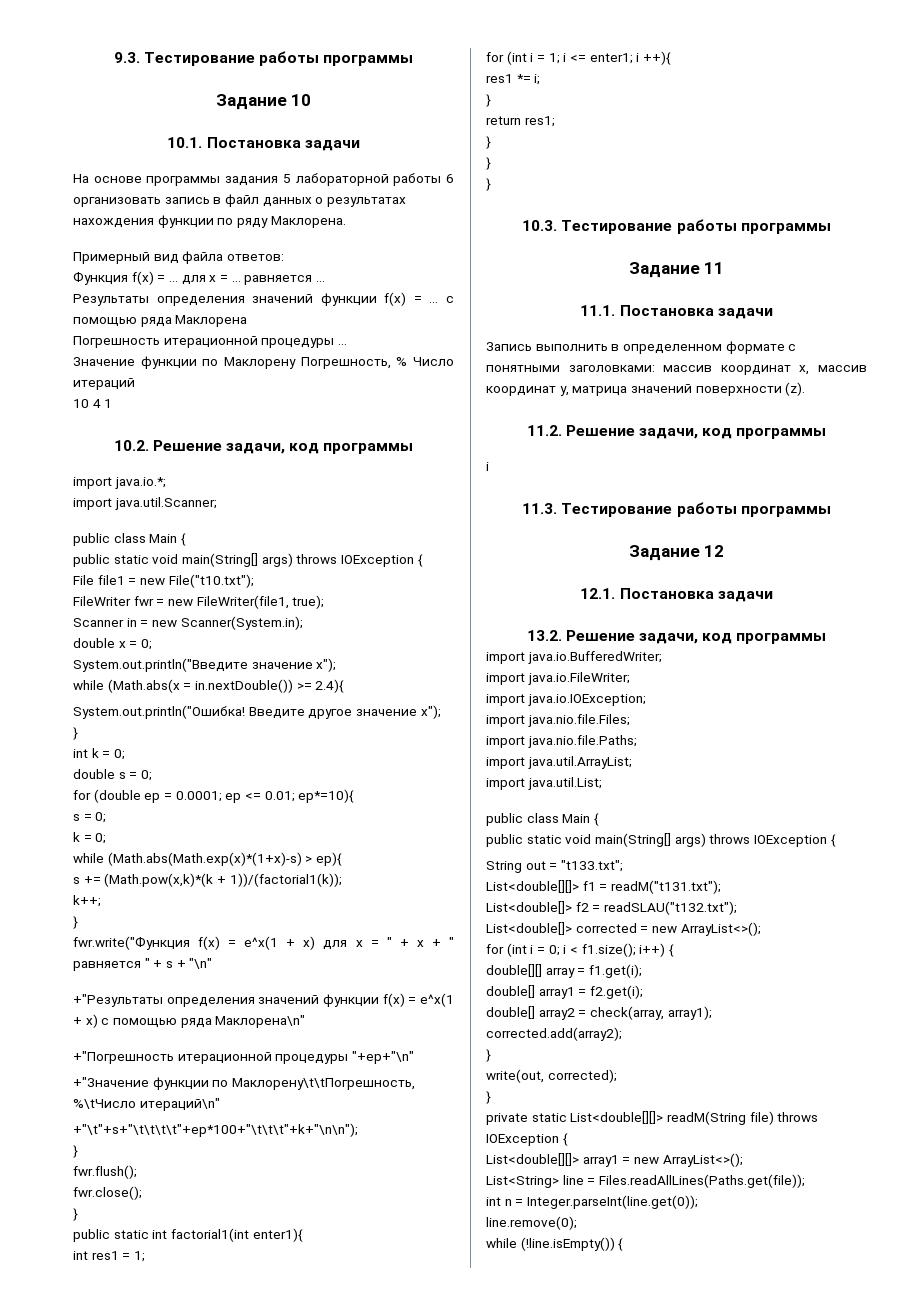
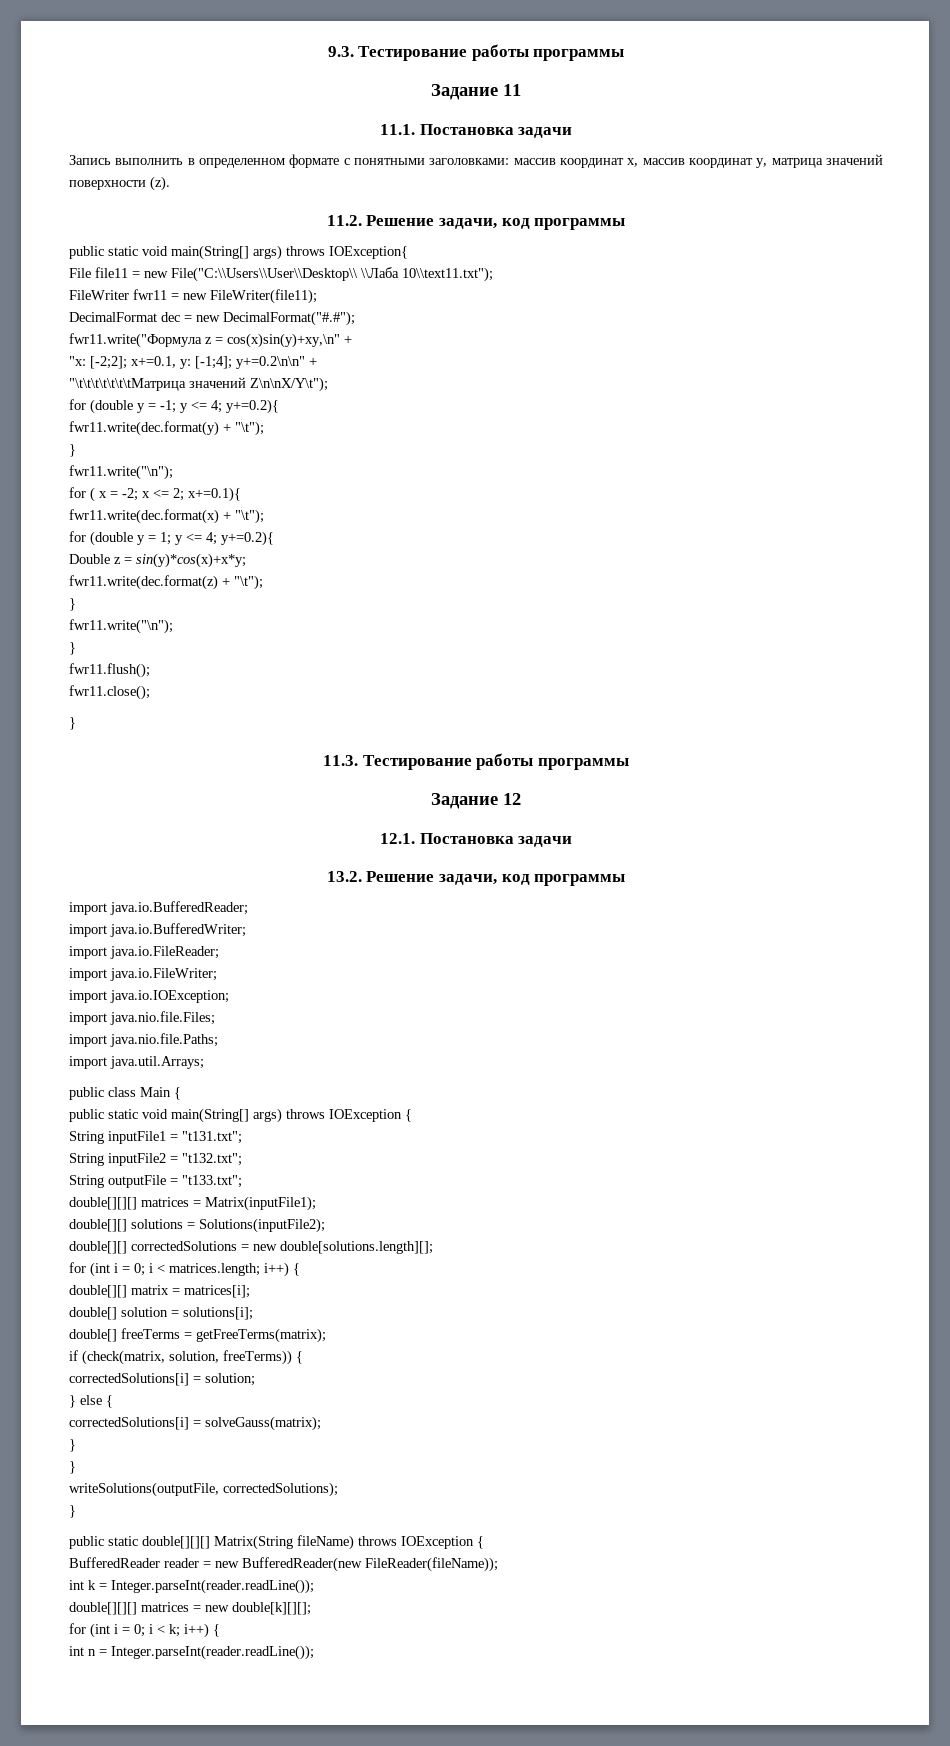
- Задание 10
- 10.1. Постановка задачи
- На основе программы задания 5 лабораторной работы 6 организовать запись в файл данных о результатах нахождения функции по ряду Маклорена.
- Примерный вид файла ответов:
- Функция f(x) = … для x = … равняется …
- Результаты определения значений функции f(x) = … с помощью ряда Маклорена
- Погрешность итерационной процедуры …
- Значение функции по Маклорену Погрешность, % Число итераций
- 10 4 1
- 10.2. Решение задачи, код программы
- import java.io.*;
- import java.util.Scanner;
- public class Main {
- public static void main(String[] args) throws IOException {
- File file1 = new File("t10.txt");
- FileWriter fwr = new FileWriter(file1, true);
- Scanner in = new Scanner(System.in);
- double x = 0;
- System.out.println("Введите значение x");
- while (Math.abs(x = in.nextDouble()) >= 2.4){
- System.out.println("Ошибка! Введите другое значение x");
- }
- int k = 0;
- double s = 0;
- for (double ep = 0.0001; ep <= 0.01; ep*=10){
- s = 0;
- k = 0;
- while (Math.abs(Math.exp(x)*(1+x)-s) > ep){
- s += (Math.pow(x,k)*(k + 1))/(factorial1(k));
- k++;
- }
- fwr.write("Функция f(x) = e^x(1 + x) для x = " + x + " равняется " + s + "\n"
- +"Результаты определения значений функции f(x) = e^x(1 + x) с помощью ряда Маклорена\n"
- +"Погрешность итерационной процедуры "+ep+"\n"
- +"Значение функции по Маклорену\t\tПогрешность, %\tЧисло итераций\n"
- +"\t"+s+"\t\t\t\t"+ep*100+"\t\t\t"+k+"\n\n");
- }
- fwr.flush();
- fwr.close();
- }
- public static int factorial1(int enter1){
- int res1 = 1;
- for (int i = 1; i <= enter1; i ++){
- res1 *= i;
- }
- return res1;
- }
- }
- }
- 10.3. Тестирование работы программы
  11.2. Решение задачи, код программы
- i
+ public static void main(String[] args) throws IOException{
+ File file11 = new File("C:\\Users\\User\\Desktop\\ \\Лаба 10\\text11.txt");
+ FileWriter fwr11 = new FileWriter(file11);
+ DecimalFormat dec = new DecimalFormat("#.#");
+ fwr11.write("Формула z = cos(x)sin(y)+xy,\n" +
+ "x: [-2;2]; x+=0.1, y: [-1;4]; y+=0.2\n\n" +
+ "\t\t\t\t\t\t\tМатрица значений Z\n\nX/Y\t");
+ for (double y = -1; y <= 4; y+=0.2){
+ fwr11.write(dec.format(y) + "\t");
+ }
+ fwr11.write("\n");
+ for ( x = -2; x <= 2; x+=0.1){
+ fwr11.write(dec.format(x) + "\t");
+ for (double y = 1; y <= 4; y+=0.2){
+ Double z = sin(y)*cos(x)+x*y;
+ fwr11.write(dec.format(z) + "\t");
+ }
+ fwr11.write("\n");
+ }
+ fwr11.flush();
+ fwr11.close();
+ }
+ import java.io.BufferedReader;
+ import java.io.FileReader;
- import java.util.ArrayList;
- import java.util.List;
+ import java.util.Arrays;
- String out = "t133.txt";
- List<double[][]> f1 = readM("t131.txt");
- List<double[]> f2 = readSLAU("t132.txt");
- List<double[]> corrected = new ArrayList<>();
- for (int i = 0; i < f1.size(); i++) {
+ String inputFile1 = "t131.txt";
+ String inputFile2 = "t132.txt";
+ String outputFile = "t133.txt";
+ double[][][] matrices = Matrix(inputFile1);
+ double[][] solutions = Solutions(inputFile2);
+ double[][] correctedSolutions = new double[solutions.length][];
+ for (int i = 0; i < matrices.length; i++) {
- double[][] array = f1.get(i);
- double[] array1 = f2.get(i);
- double[] array2 = check(array, array1);
- corrected.add(array2);
+ double[][] matrix = matrices[i];
+ double[] solution = solutions[i];
+ double[] freeTerms = getFreeTerms(matrix);
+ if (check(matrix, solution, freeTerms)) {
+ correctedSolutions[i] = solution;
+ } else {
+ correctedSolutions[i] = solveGauss(matrix);
  }
- write(out, corrected);
  }
- private static List<double[][]> readM(String file) throws IOException {
- List<double[][]> array1 = new ArrayList<>();
- List<String> line = Files.readAllLines(Paths.get(file));
- int n = Integer.parseInt(line.get(0));
- line.remove(0);
- while (!line.isEmpty()) {
+ writeSolutions(outputFile, correctedSolutions);
+ }
+ public static double[][][] Matrix(String fileName) throws IOException {
+ BufferedReader reader = new BufferedReader(new FileReader(fileName));
+ int k = Integer.parseInt(reader.readLine());
+ double[][][] matrices = new double[k][][];
+ for (int i = 0; i < k; i++) {
+ int n = Integer.parseInt(reader.readLine());

